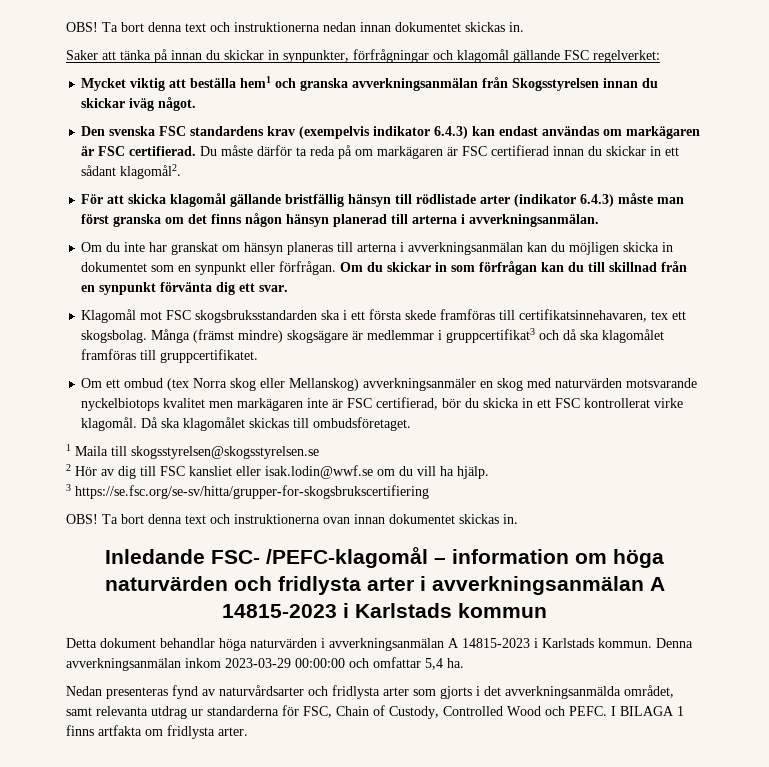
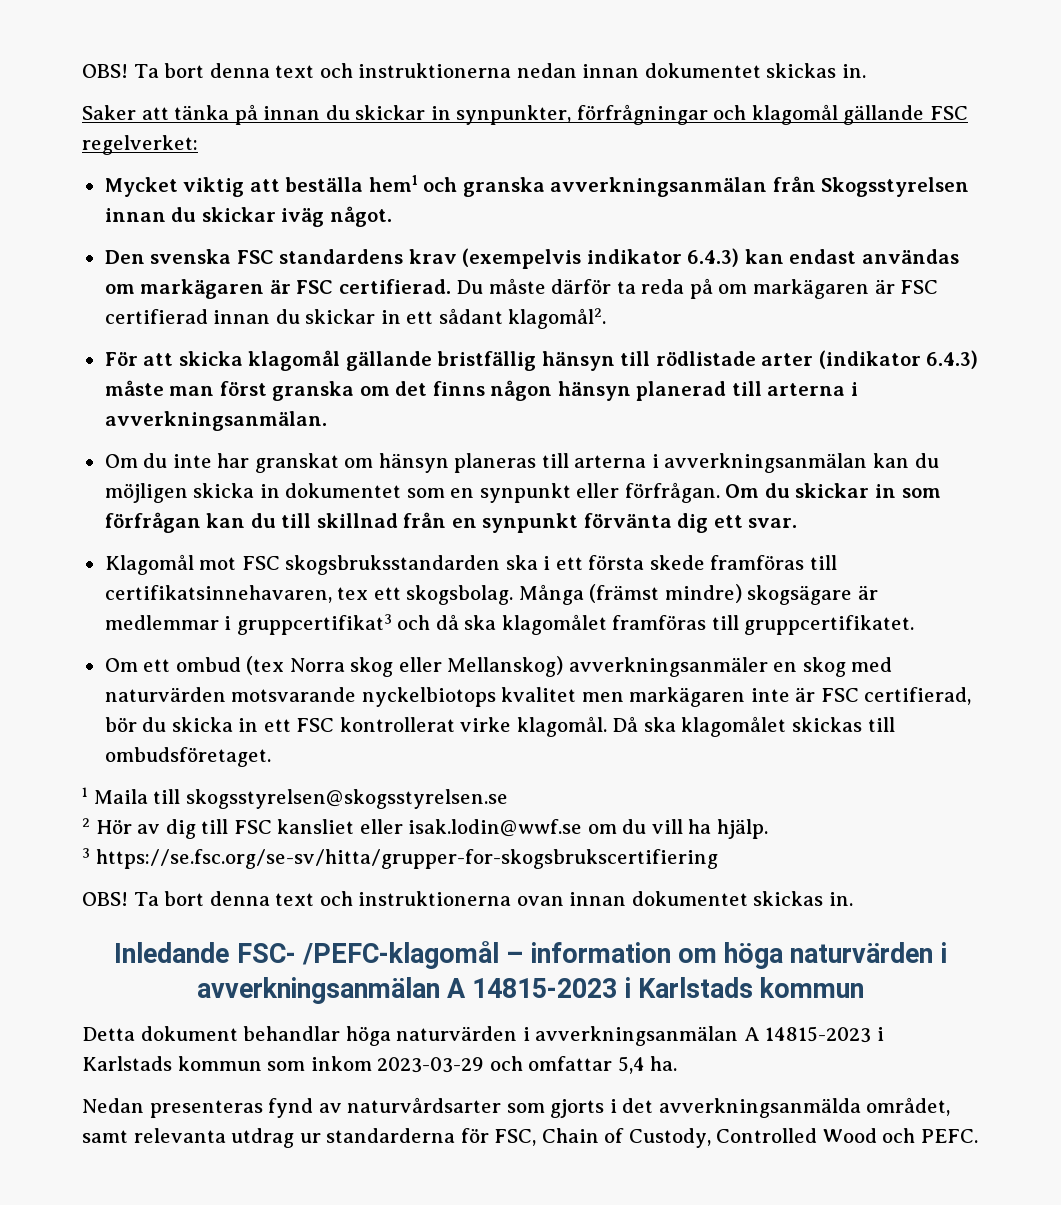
- Inledande FSC- /PEFC-klagomål – information om höga naturvärden och fridlysta arter i avverkningsanmälan A 14815-2023 i Karlstads kommun
+ Inledande FSC- /PEFC-klagomål – information om höga naturvärden i avverkningsanmälan A 14815-2023 i Karlstads kommun
- Detta dokument behandlar höga naturvärden i avverkningsanmälan A 14815-2023 i Karlstads kommun. Denna avverkningsanmälan inkom 2023-03-29 00:00:00 och omfattar 5,4 ha.
+ Detta dokument behandlar höga naturvärden i avverkningsanmälan A 14815-2023 i Karlstads kommun som inkom 2023-03-29 och omfattar 5,4 ha.
- Nedan presenteras fynd av naturvårdsarter och fridlysta arter som gjorts i det avverkningsanmälda området, samt relevanta utdrag ur standarderna för FSC, Chain of Custody, Controlled Wood och PEFC. I BILAGA 1 finns artfakta om fridlysta arter.
+ Nedan presenteras fynd av naturvårdsarter som gjorts i det avverkningsanmälda området, samt relevanta utdrag ur standarderna för FSC, Chain of Custody, Controlled Wood och PEFC.

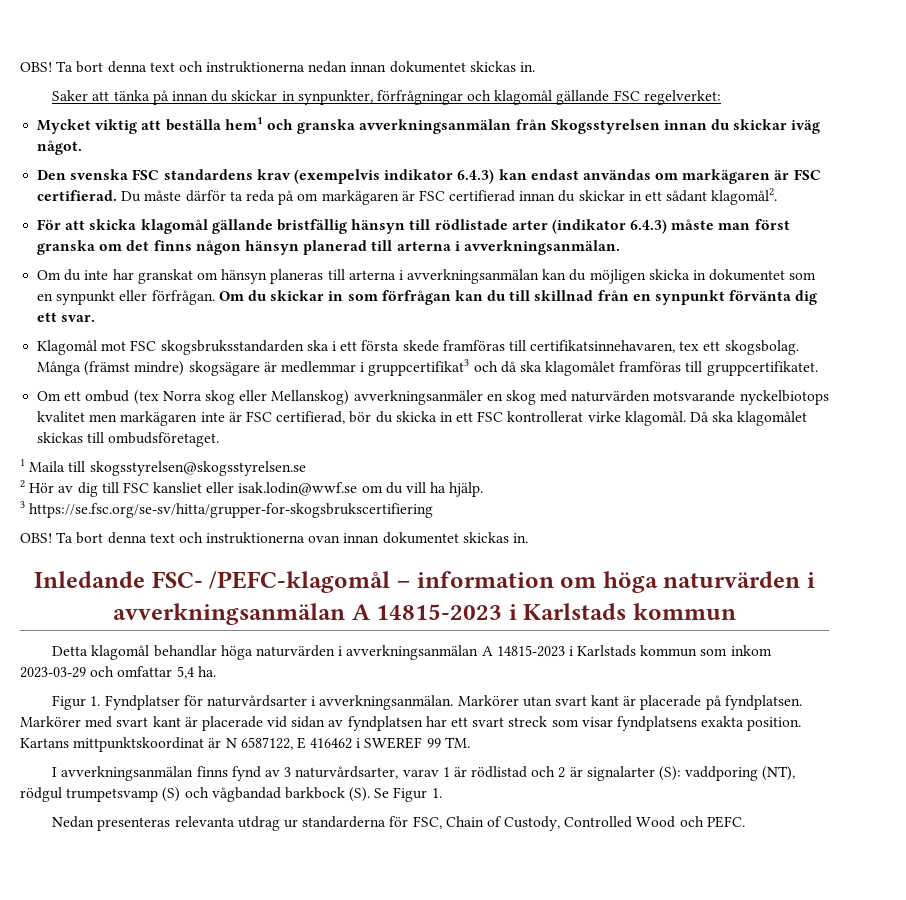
- Detta dokument behandlar höga naturvärden i avverkningsanmälan A 14815-2023 i Karlstads kommun som inkom 2023-03-29 och omfattar 5,4 ha.
+ Detta klagomål behandlar höga naturvärden i avverkningsanmälan A 14815-2023 i Karlstads kommun som inkom 2023-03-29 och omfattar 5,4 ha.
- Nedan presenteras fynd av naturvårdsarter som gjorts i det avverkningsanmälda området, samt relevanta utdrag ur standarderna för FSC, Chain of Custody, Controlled Wood och PEFC.
+ Figur 1. Fyndplatser för naturvårdsarter i avverkningsanmälan. Markörer utan svart kant är placerade på fyndplatsen. Markörer med svart kant är placerade vid sidan av fyndplatsen har ett svart streck som visar fyndplatsens exakta position. Kartans mittpunktskoordinat är N 6587122, E 416462 i SWEREF 99 TM.
+ I avverkningsanmälan finns fynd av 3 naturvårdsarter, varav 1 är rödlistad och 2 är signalarter (S): vaddporing (NT), rödgul trumpetsvamp (S) och vågbandad barkbock (S). Se Figur 1.
+ Nedan presenteras relevanta utdrag ur standarderna för FSC, Chain of Custody, Controlled Wood och PEFC.

